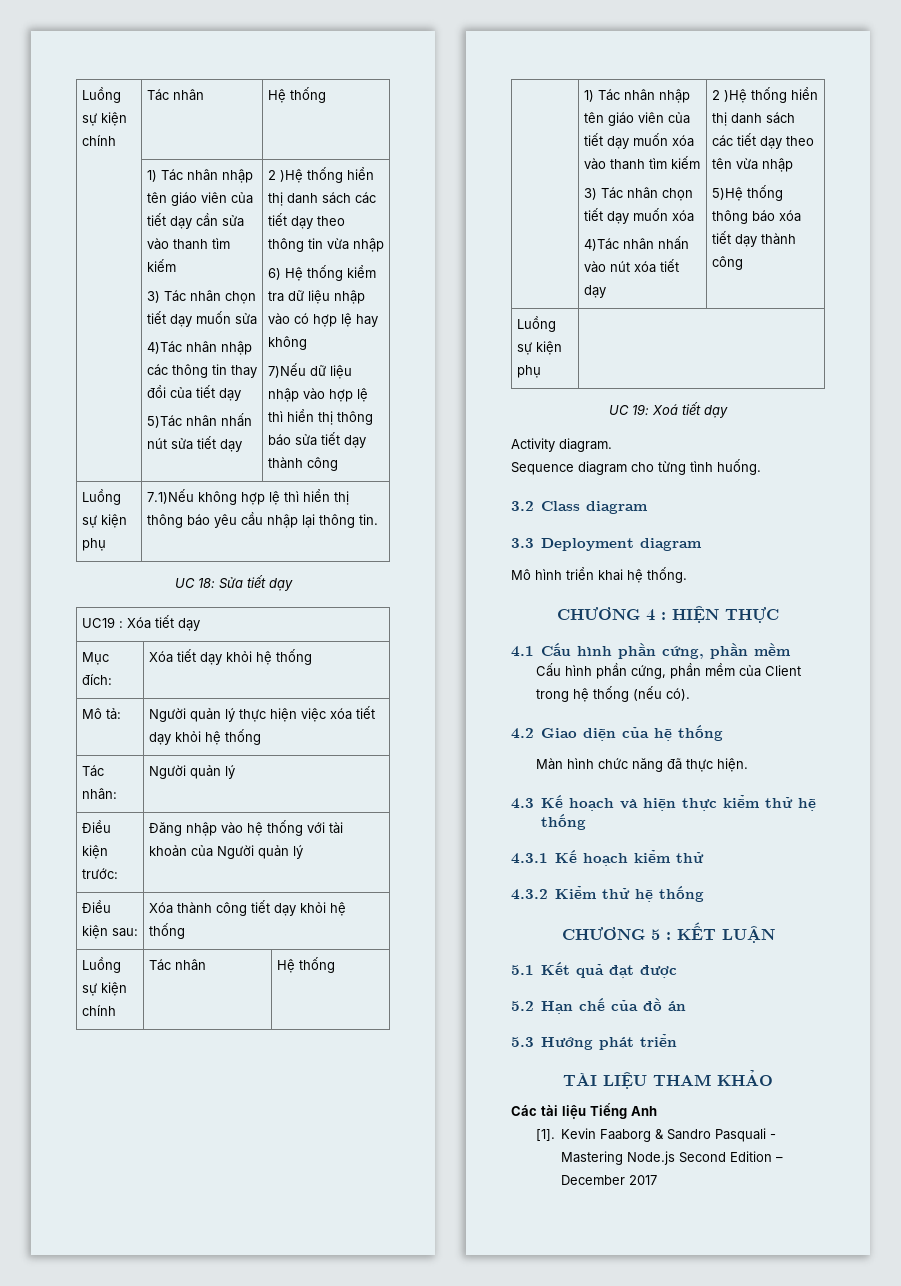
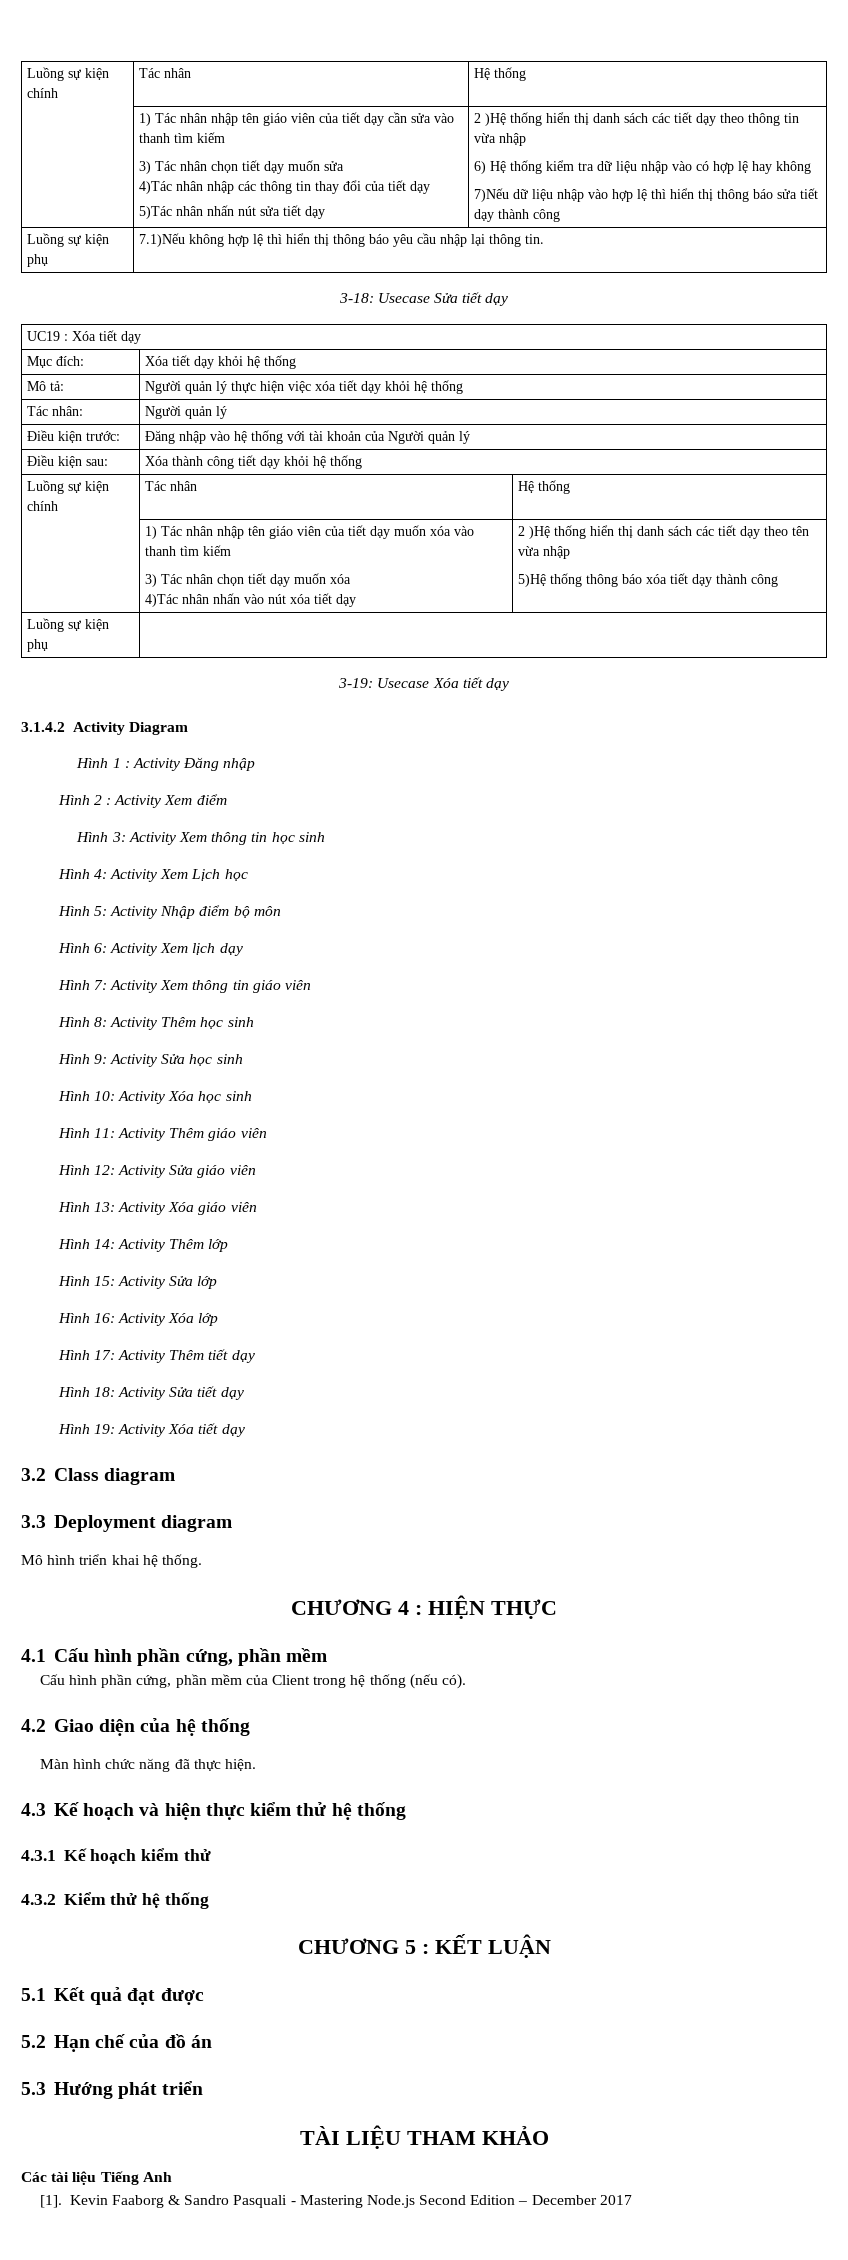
- UC 18: Sửa tiết dạy
+ 3-18: Usecase Sửa tiết dạy
- UC 19: Xoá tiết dạy
- Activity diagram.
- Sequence diagram cho từng tình huống.
+ 3-19: Usecase Xóa tiết dạy
+ 3.1.4.2 Activity Diagram
+ Hình 1 : Activity Đăng nhập
+ Hình 2 : Activity Xem điểm
+ Hình 3: Activity Xem thông tin học sinh
+ Hình 4: Activity Xem Lịch học
+ Hình 5: Activity Nhập điểm bộ môn
+ Hình 6: Activity Xem lịch dạy
+ Hình 7: Activity Xem thông tin giáo viên
+ Hình 8: Activity Thêm học sinh
+ Hình 9: Activity Sửa học sinh
+ Hình 10: Activity Xóa học sinh
+ Hình 11: Activity Thêm giáo viên
+ Hình 12: Activity Sửa giáo viên
+ Hình 13: Activity Xóa giáo viên
+ Hình 14: Activity Thêm lớp
+ Hình 15: Activity Sửa lớp
+ Hình 16: Activity Xóa lớp
+ Hình 17: Activity Thêm tiết dạy
+ Hình 18: Activity Sửa tiết dạy
+ Hình 19: Activity Xóa tiết dạy

